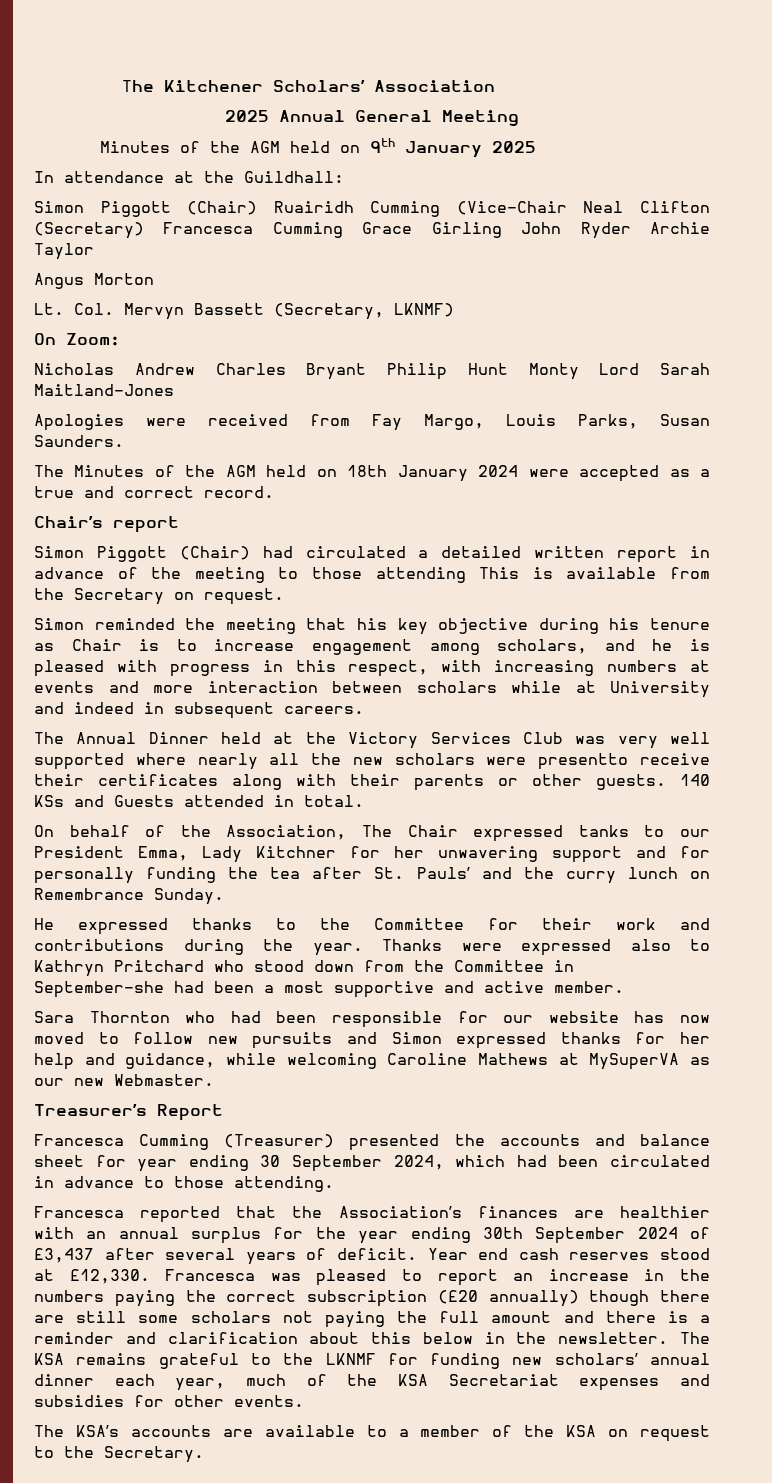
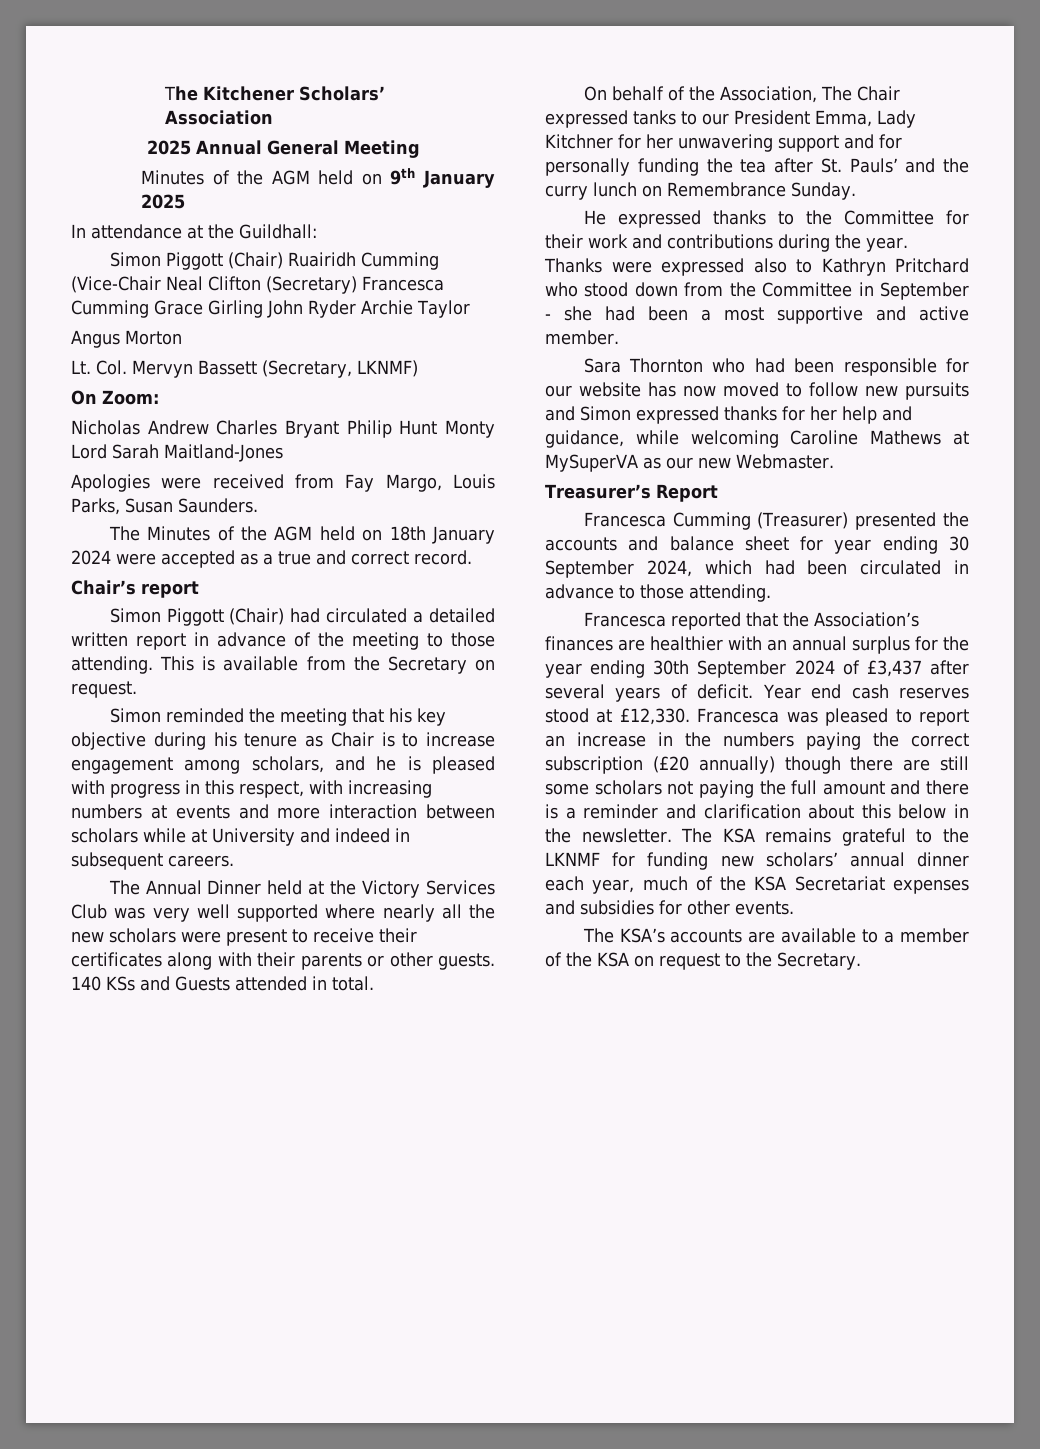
- Simon Piggott (Chair) had circulated a detailed written report in advance of the meeting to those attending This is available from the Secretary on request.
+ Simon Piggott (Chair) had circulated a detailed written report in advance of the meeting to those attending. This is available from the Secretary on request.
- The Annual Dinner held at the Victory Services Club was very well supported where nearly all the new scholars were presentto receive their certificates along with their parents or other guests.
+ The Annual Dinner held at the Victory Services Club was very well supported where nearly all the new scholars were present to receive their certificates along with their parents or other guests.
- Thanks were expressed also to Kathryn Pritchard who stood down from the Committee in September-she had been a most supportive and active member.
+ Thanks were expressed also to Kathryn Pritchard who stood down from the Committee in September - she had been a most supportive and active member.

